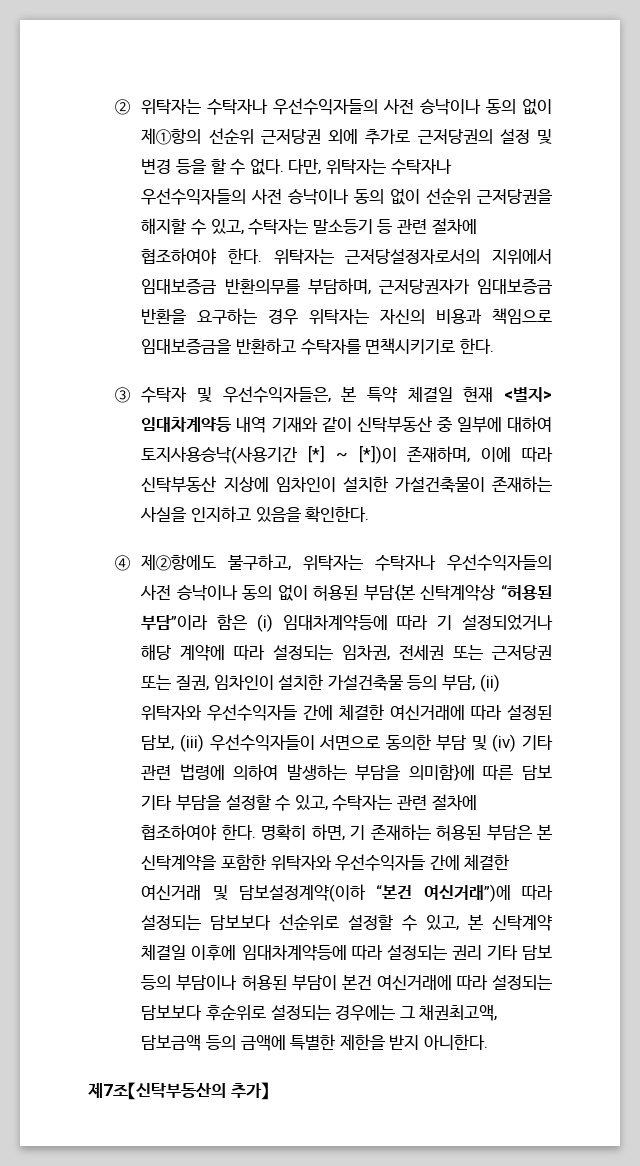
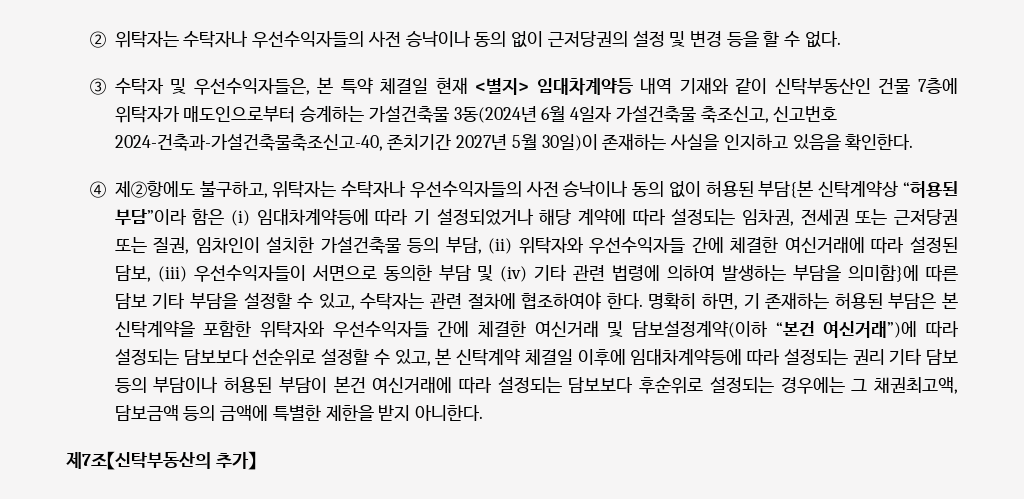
- ② 위탁자는 수탁자나 우선수익자들의 사전 승낙이나 동의 없이 제①항의 선순위 근저당권 외에 추가로 근저당권의 설정 및 변경 등을 할 수 없다. 다만, 위탁자는 수탁자나 우선수익자들의 사전 승낙이나 동의 없이 선순위 근저당권을 해지할 수 있고, 수탁자는 말소등기 등 관련 절차에 협조하여야 한다. 위탁자는 근저당설정자로서의 지위에서 임대보증금 반환의무를 부담하며, 근저당권자가 임대보증금 반환을 요구하는 경우 위탁자는 자신의 비용과 책임으로 임대보증금을 반환하고 수탁자를 면책시키기로 한다.
+ ② 위탁자는 수탁자나 우선수익자들의 사전 승낙이나 동의 없이 근저당권의 설정 및 변경 등을 할 수 없다.
- ③ 수탁자 및 우선수익자들은, 본 특약 체결일 현재 <별지> 임대차계약등 내역 기재와 같이 신탁부동산 중 일부에 대하여 토지사용승낙(사용기간 [*] ~ [*])이 존재하며, 이에 따라 신탁부동산 지상에 임차인이 설치한 가설건축물이 존재하는 사실을 인지하고 있음을 확인한다.
+ ③ 수탁자 및 우선수익자들은, 본 특약 체결일 현재 <별지> 임대차계약등 내역 기재와 같이 신탁부동산인 건물 7층에 위탁자가 매도인으로부터 승계하는 가설건축물 3동(2024년 6월 4일자 가설건축물 축조신고, 신고번호 2024-건축과-가설건축물축조신고-40, 존치기간 2027년 5월 30일)이 존재하는 사실을 인지하고 있음을 확인한다.

